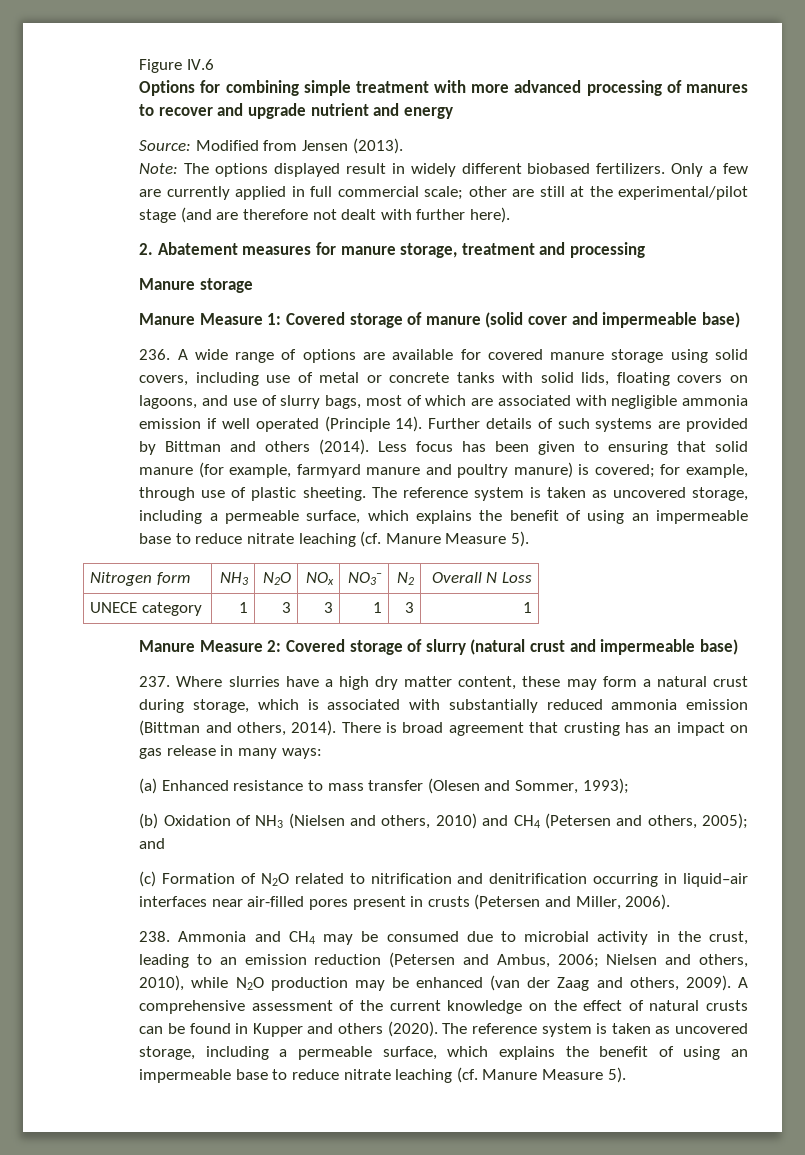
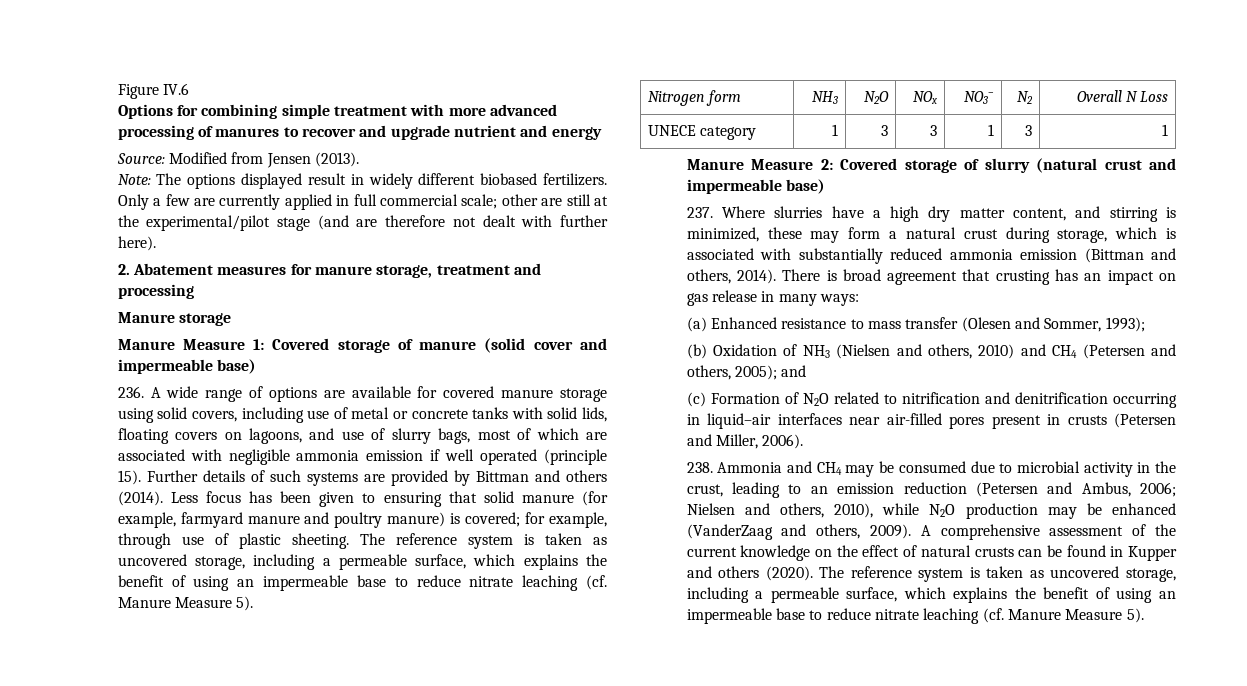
- 236. A wide range of options are available for covered manure storage using solid covers, including use of metal or concrete tanks with solid lids, floating covers on lagoons, and use of slurry bags, most of which are associated with negligible ammonia emission if well operated (Principle 14).
+ 236. A wide range of options are available for covered manure storage using solid covers, including use of metal or concrete tanks with solid lids, floating covers on lagoons, and use of slurry bags, most of which are associated with negligible ammonia emission if well operated (principle 15).
- 237. Where slurries have a high dry matter content, these may form a natural crust during storage, which is associated with substantially reduced ammonia emission (Bittman and others, 2014).
+ 237. Where slurries have a high dry matter content, and stirring is minimized, these may form a natural crust during storage, which is associated with substantially reduced ammonia emission (Bittman and others, 2014).
- 238. Ammonia and CH4 may be consumed due to microbial activity in the crust, leading to an emission reduction (Petersen and Ambus, 2006; Nielsen and others, 2010), while N2O production may be enhanced (van der Zaag and others, 2009).
+ 238. Ammonia and CH4 may be consumed due to microbial activity in the crust, leading to an emission reduction (Petersen and Ambus, 2006; Nielsen and others, 2010), while N2O production may be enhanced (VanderZaag and others, 2009).

